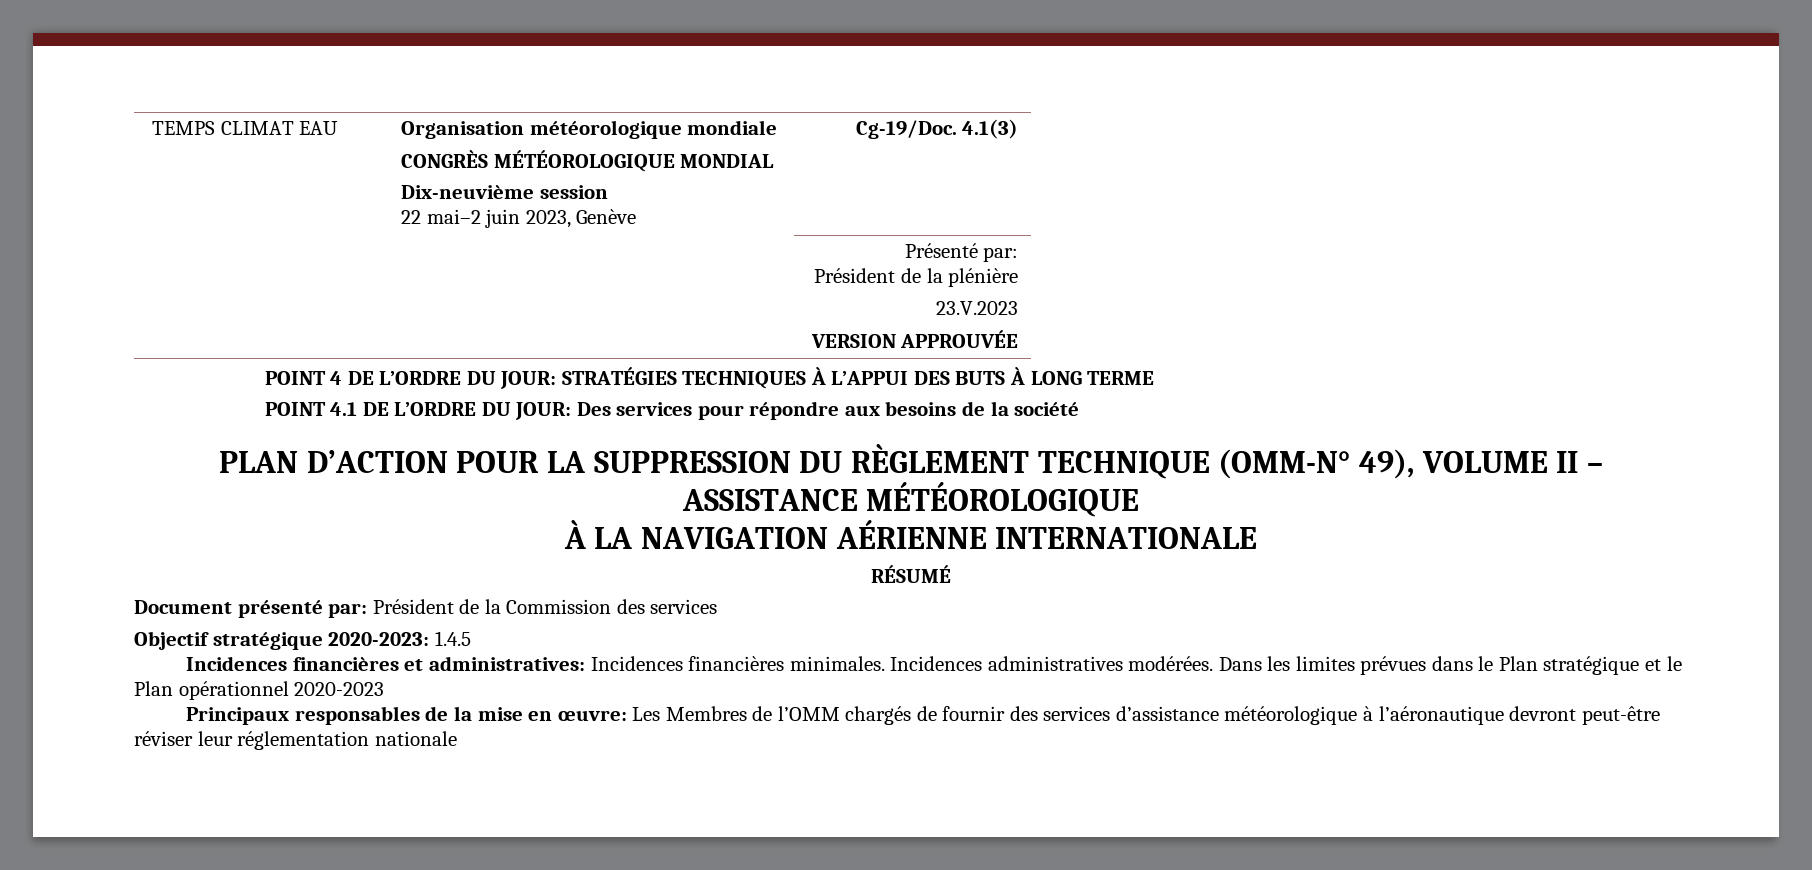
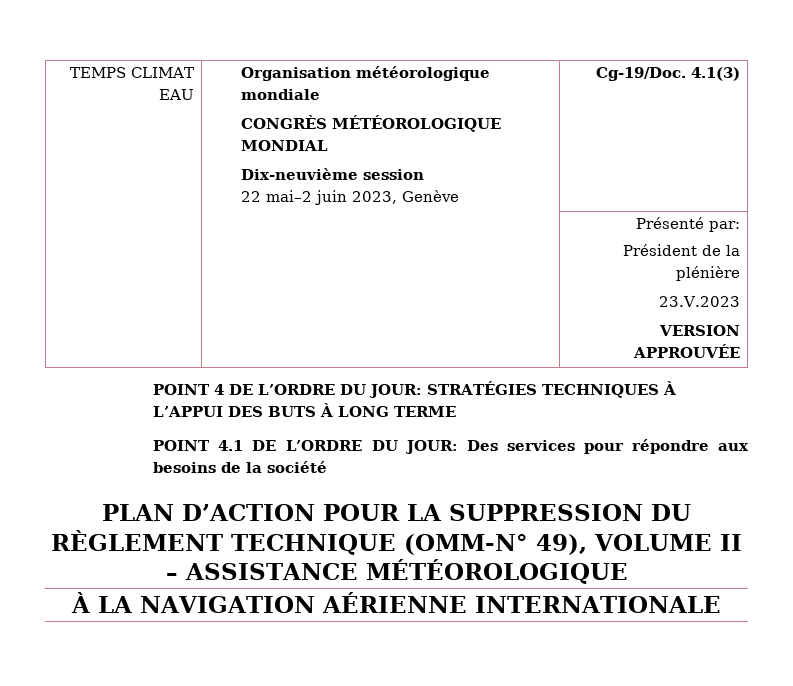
- RÉSUMÉ
- Document présenté par: Président de la Commission des services
- Objectif stratégique 2020-2023: 1.4.5
- Incidences financières et administratives: Incidences financières minimales. Incidences administratives modérées. Dans les limites prévues dans le Plan stratégique et le Plan opérationnel 2020-2023
- Principaux responsables de la mise en œuvre: Les Membres de l’OMM chargés de fournir des services d’assistance météorologique à l’aéronautique devront peut-être réviser leur réglementation nationale

